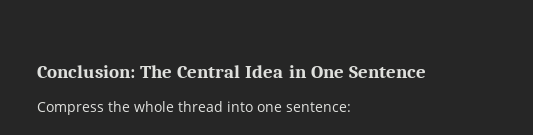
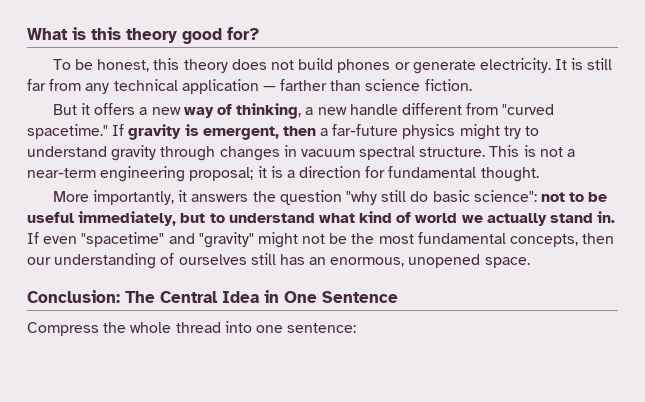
+ What is this theory good for?
+ To be honest, this theory does not build phones or generate electricity. It is still far from any technical application — farther than science fiction.
+ But it offers a new way of thinking, a new handle different from "curved spacetime." If gravity is emergent, then a far-future physics might try to understand gravity through changes in vacuum spectral structure. This is not a near-term engineering proposal; it is a direction for fundamental thought.
+ More importantly, it answers the question "why still do basic science": not to be useful immediately, but to understand what kind of world we actually stand in. If even "spacetime" and "gravity" might not be the most fundamental concepts, then our understanding of ourselves still has an enormous, unopened space.

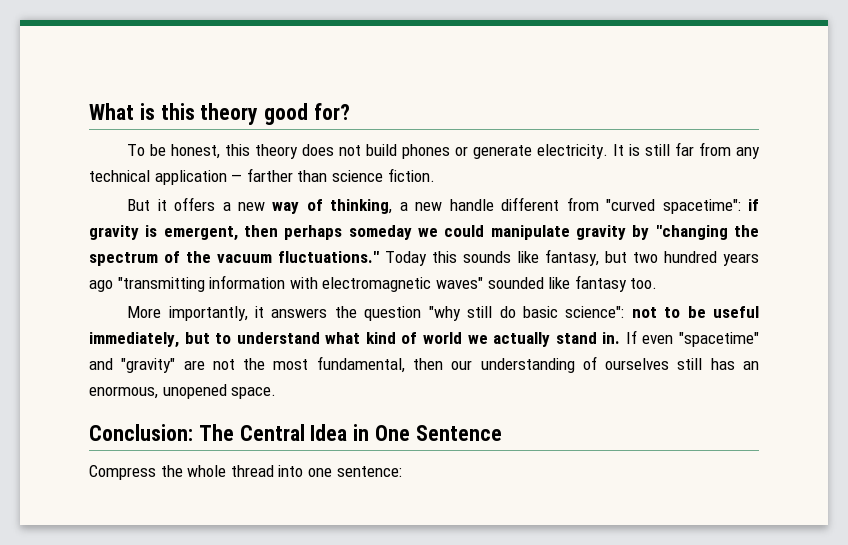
- But it offers a new way of thinking, a new handle different from "curved spacetime." If gravity is emergent, then a far-future physics might try to understand gravity through changes in vacuum spectral structure. This is not a near-term engineering proposal; it is a direction for fundamental thought.
+ But it offers a new way of thinking, a new handle different from "curved spacetime": if gravity is emergent, then perhaps someday we could manipulate gravity by "changing the spectrum of the vacuum fluctuations." Today this sounds like fantasy, but two hundred years ago "transmitting information with electromagnetic waves" sounded like fantasy too.
- If even "spacetime" and "gravity" might not be the most fundamental concepts, then our understanding of ourselves still has an enormous, unopened space.
+ If even "spacetime" and "gravity" are not the most fundamental, then our understanding of ourselves still has an enormous, unopened space.

